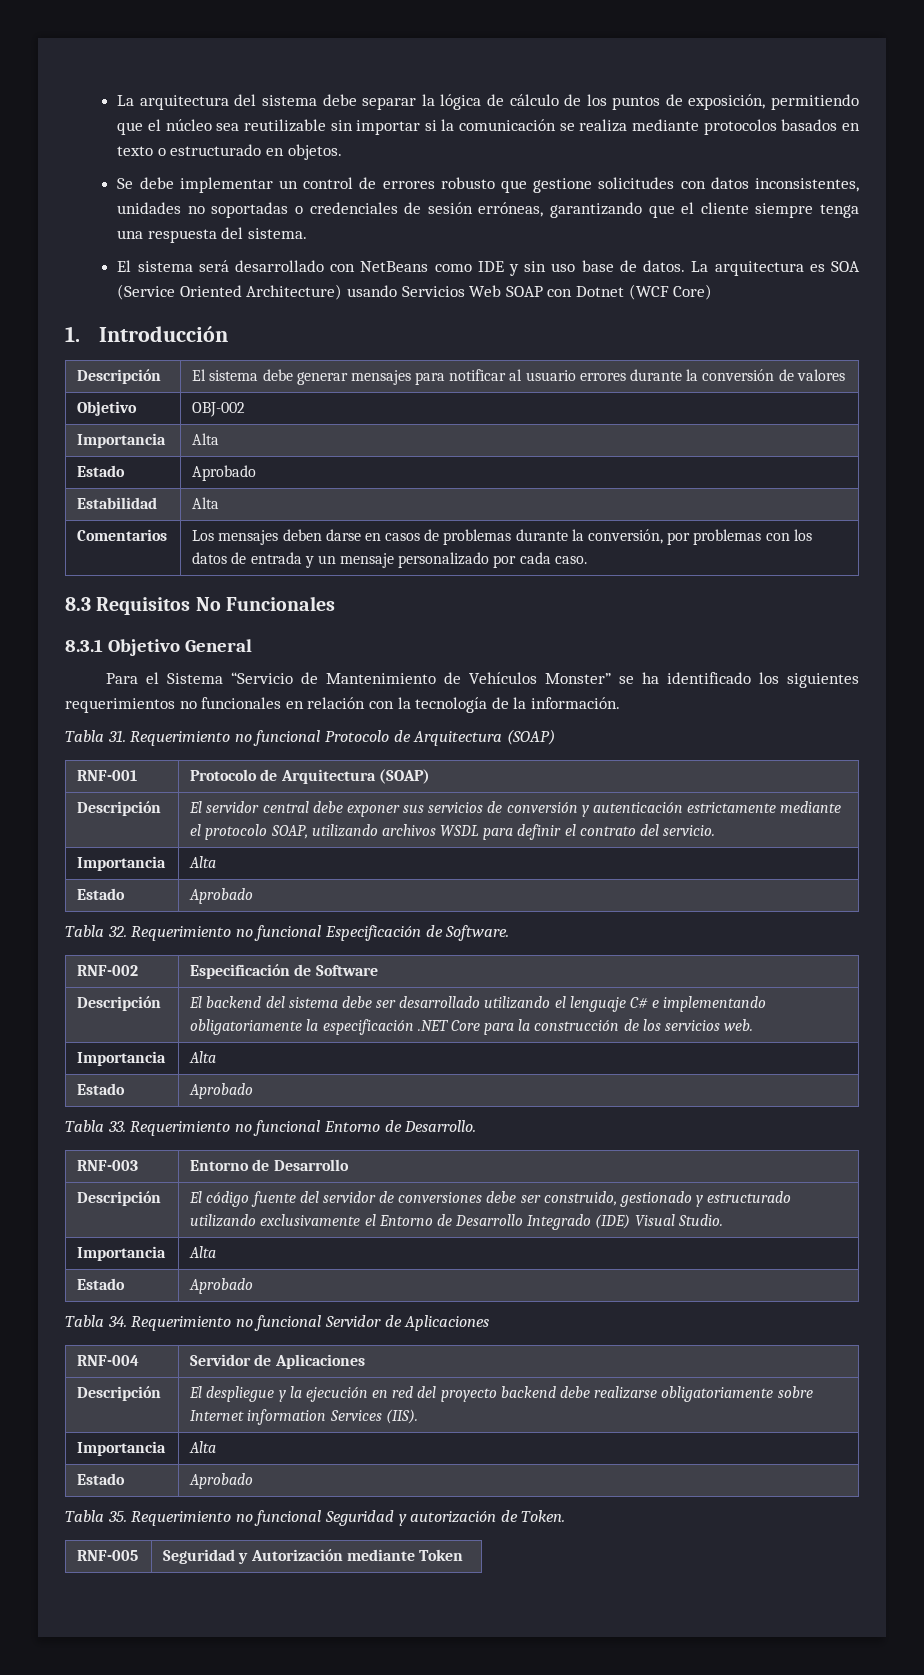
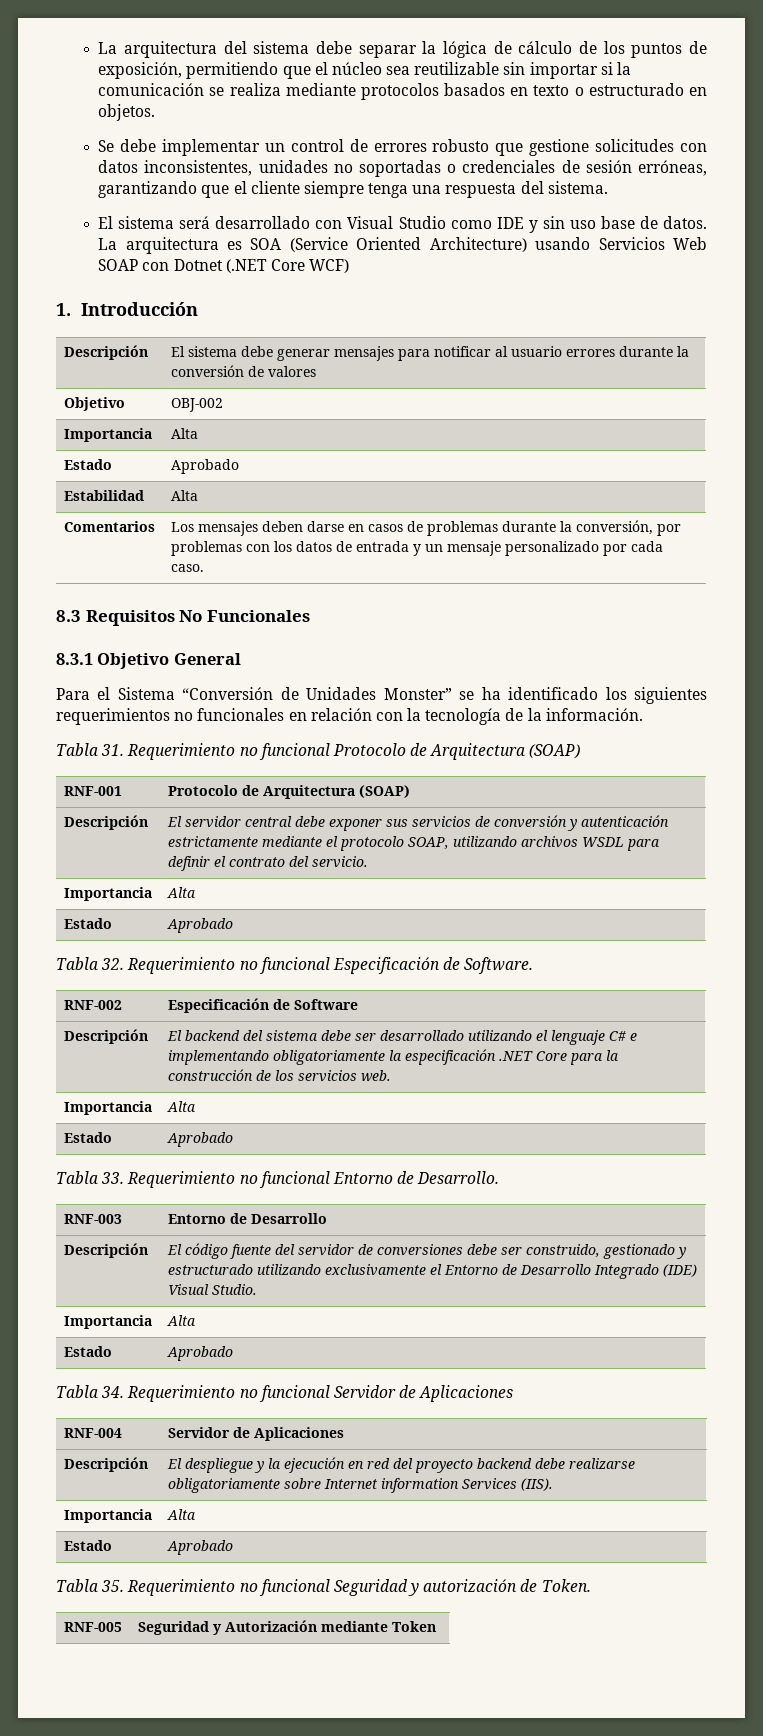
- El sistema será desarrollado con NetBeans como IDE y sin uso base de datos.
+ El sistema será desarrollado con Visual Studio como IDE y sin uso base de datos.
- La arquitectura es SOA (Service Oriented Architecture) usando Servicios Web SOAP con Dotnet (WCF Core)
+ La arquitectura es SOA (Service Oriented Architecture) usando Servicios Web SOAP con Dotnet (.NET Core WCF)
- Para el Sistema “Servicio de Mantenimiento de Vehículos Monster” se ha identificado los siguientes requerimientos no funcionales en relación con la tecnología de la información.
+ Para el Sistema “Conversión de Unidades Monster” se ha identificado los siguientes requerimientos no funcionales en relación con la tecnología de la información.

